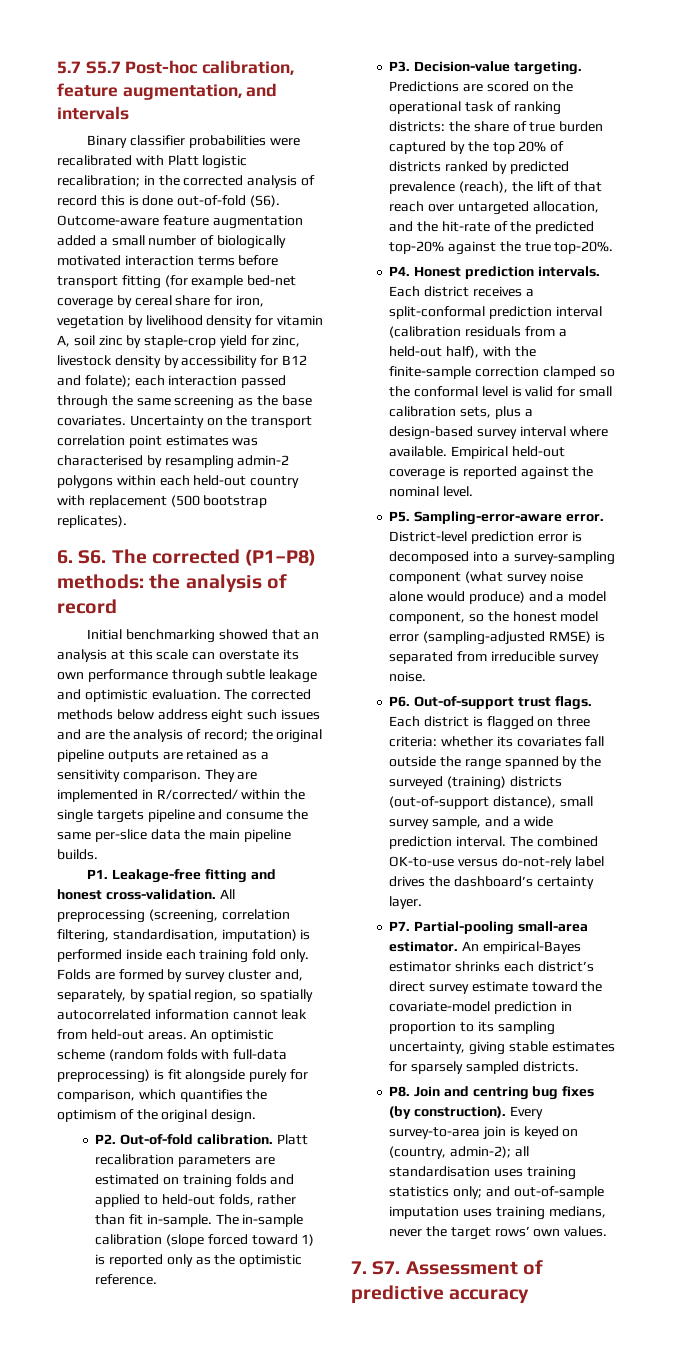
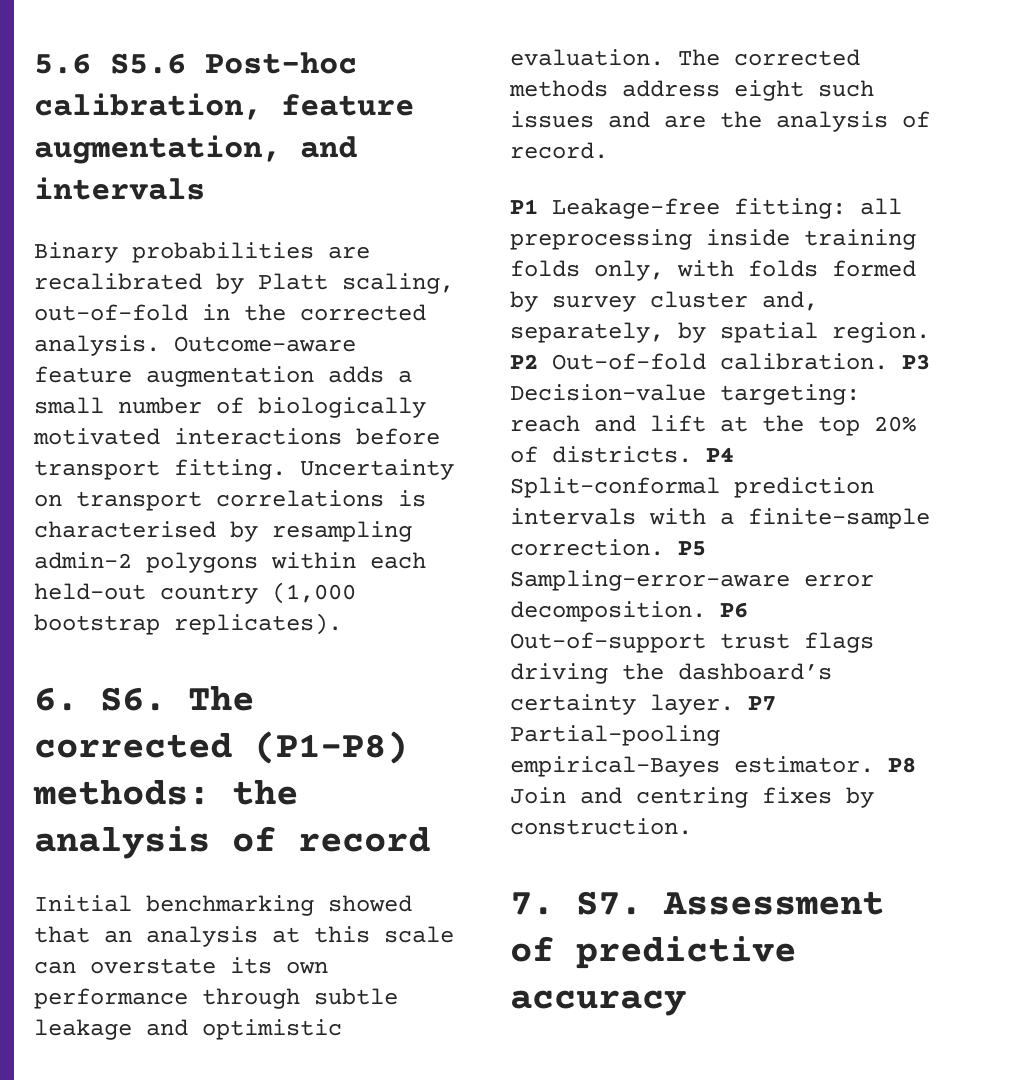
- 5.7 S5.7 Post-hoc calibration, feature augmentation, and intervals
+ 5.6 S5.6 Post-hoc calibration, feature augmentation, and intervals
- Binary classifier probabilities were recalibrated with Platt logistic recalibration; in the corrected analysis of record this is done out-of-fold (S6). Outcome-aware feature augmentation added a small number of biologically motivated interaction terms before transport fitting (for example bed-net coverage by cereal share for iron, vegetation by livelihood density for vitamin A, soil zinc by staple-crop yield for zinc, livestock density by accessibility for B12 and folate); each interaction passed through the same screening as the base covariates. Uncertainty on the transport correlation point estimates was characterised by resampling admin-2 polygons within each held-out country with replacement (500 bootstrap replicates).
+ Binary probabilities are recalibrated by Platt scaling, out-of-fold in the corrected analysis. Outcome-aware feature augmentation adds a small number of biologically motivated interactions before transport fitting. Uncertainty on transport correlations is characterised by resampling admin-2 polygons within each held-out country (1,000 bootstrap replicates).
- The corrected methods below address eight such issues and are the analysis of record; the original pipeline outputs are retained as a sensitivity comparison. They are implemented in R/corrected/ within the single targets pipeline and consume the same per-slice data the main pipeline builds.
- P1. Leakage-free fitting and honest cross-validation. All preprocessing (screening, correlation filtering, standardisation, imputation) is performed inside each training fold only. Folds are formed by survey cluster and, separately, by spatial region, so spatially autocorrelated information cannot leak from held-out areas. An optimistic scheme (random folds with full-data preprocessing) is fit alongside purely for comparison, which quantifies the optimism of the original design.
- P2. Out-of-fold calibration. Platt recalibration parameters are estimated on training folds and applied to held-out folds, rather than fit in-sample. The in-sample calibration (slope forced toward 1) is reported only as the optimistic reference.
- P3. Decision-value targeting. Predictions are scored on the operational task of ranking districts: the share of true burden captured by the top 20% of districts ranked by predicted prevalence (reach), the lift of that reach over untargeted allocation, and the hit-rate of the predicted top-20% against the true top-20%.
- P4. Honest prediction intervals. Each district receives a split-conformal prediction interval (calibration residuals from a held-out half), with the finite-sample correction clamped so the conformal level is valid for small calibration sets, plus a design-based survey interval where available. Empirical held-out coverage is reported against the nominal level.
- P5. Sampling-error-aware error. District-level prediction error is decomposed into a survey-sampling component (what survey noise alone would produce) and a model component, so the honest model error (sampling-adjusted RMSE) is separated from irreducible survey noise.
- P6. Out-of-support trust flags. Each district is flagged on three criteria: whether its covariates fall outside the range spanned by the surveyed (training) districts (out-of-support distance), small survey sample, and a wide prediction interval. The combined OK-to-use versus do-not-rely label drives the dashboard’s certainty layer.
- P7. Partial-pooling small-area estimator. An empirical-Bayes estimator shrinks each district’s direct survey estimate toward the covariate-model prediction in proportion to its sampling uncertainty, giving stable estimates for sparsely sampled districts.
- P8. Join and centring bug fixes (by construction). Every survey-to-area join is keyed on (country, admin-2); all standardisation uses training statistics only; and out-of-sample imputation uses training medians, never the target rows’ own values.
+ The corrected methods address eight such issues and are the analysis of record.
+ P1 Leakage-free fitting: all preprocessing inside training folds only, with folds formed by survey cluster and, separately, by spatial region. P2 Out-of-fold calibration. P3 Decision-value targeting: reach and lift at the top 20% of districts. P4 Split-conformal prediction intervals with a finite-sample correction. P5 Sampling-error-aware error decomposition. P6 Out-of-support trust flags driving the dashboard’s certainty layer. P7 Partial-pooling empirical-Bayes estimator. P8 Join and centring fixes by construction.

